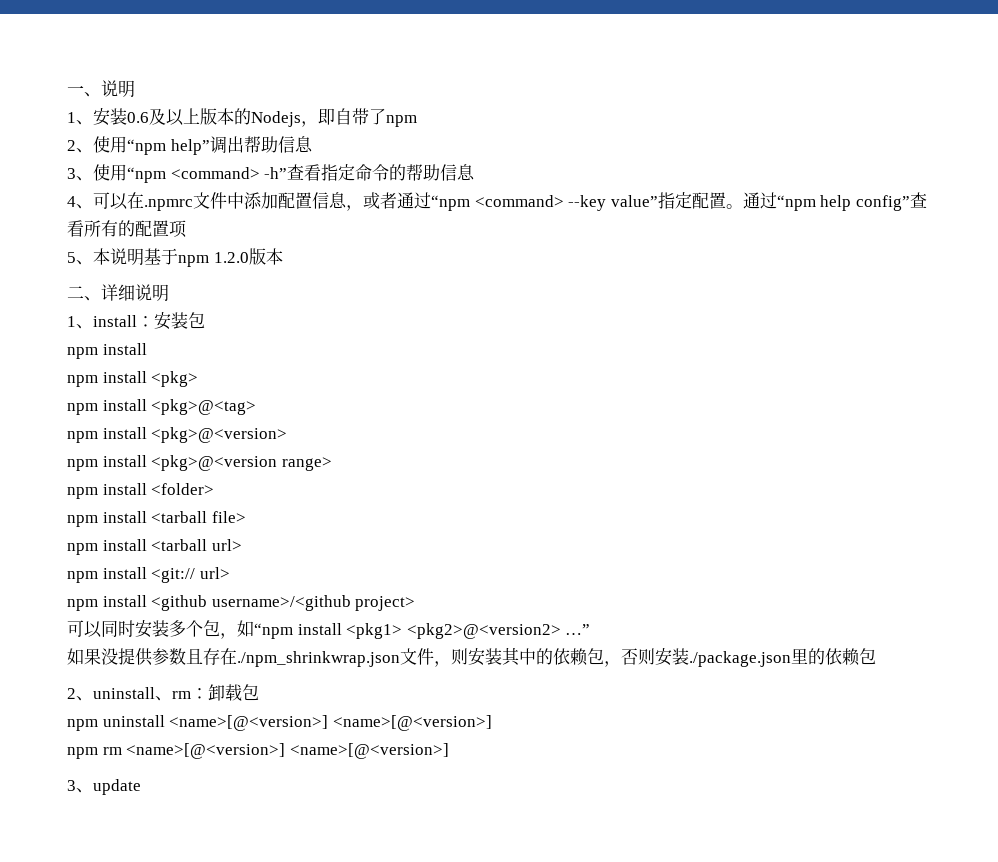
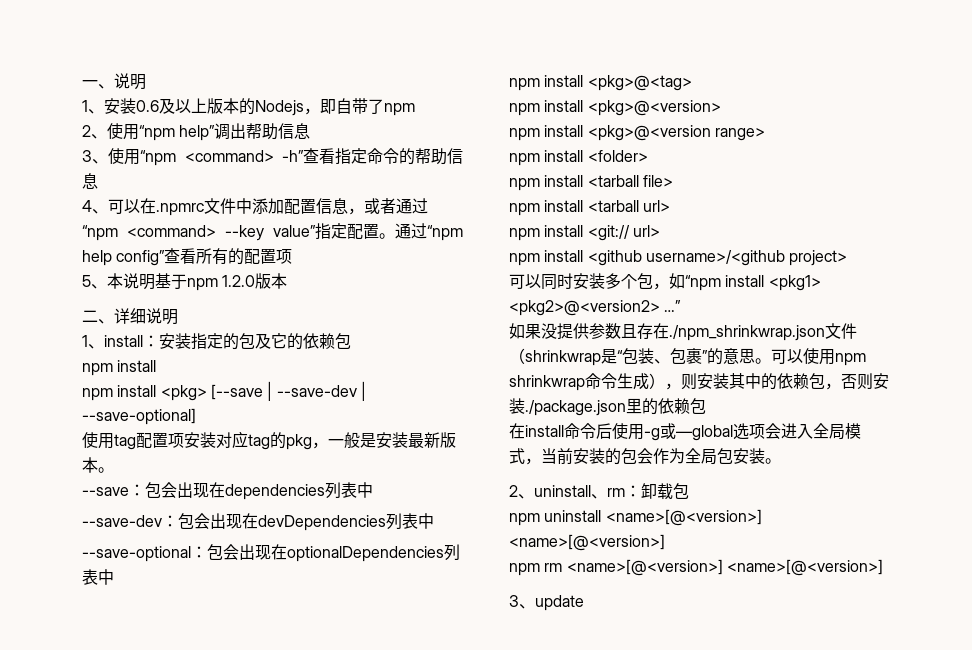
- 1、install：安装包
+ 1、install：安装指定的包及它的依赖包
- npm install <pkg>
+ npm install <pkg> [--save | --save-dev | --save-optional]
+ 使用tag配置项安装对应tag的pkg，一般是安装最新版本。
+ --save：包会出现在dependencies列表中
+ --save-dev：包会出现在devDependencies列表中
+ --save-optional：包会出现在optionalDependencies列表中
- 如果没提供参数且存在./npm_shrinkwrap.json文件，则安装其中的依赖包，否则安装./package.json里的依赖包
+ 如果没提供参数且存在./npm_shrinkwrap.json文件（shrinkwrap是“包装、包裹”的意思。可以使用npm shrinkwrap命令生成），则安装其中的依赖包，否则安装./package.json里的依赖包
+ 在install命令后使用-g或—global选项会进入全局模式，当前安装的包会作为全局包安装。

